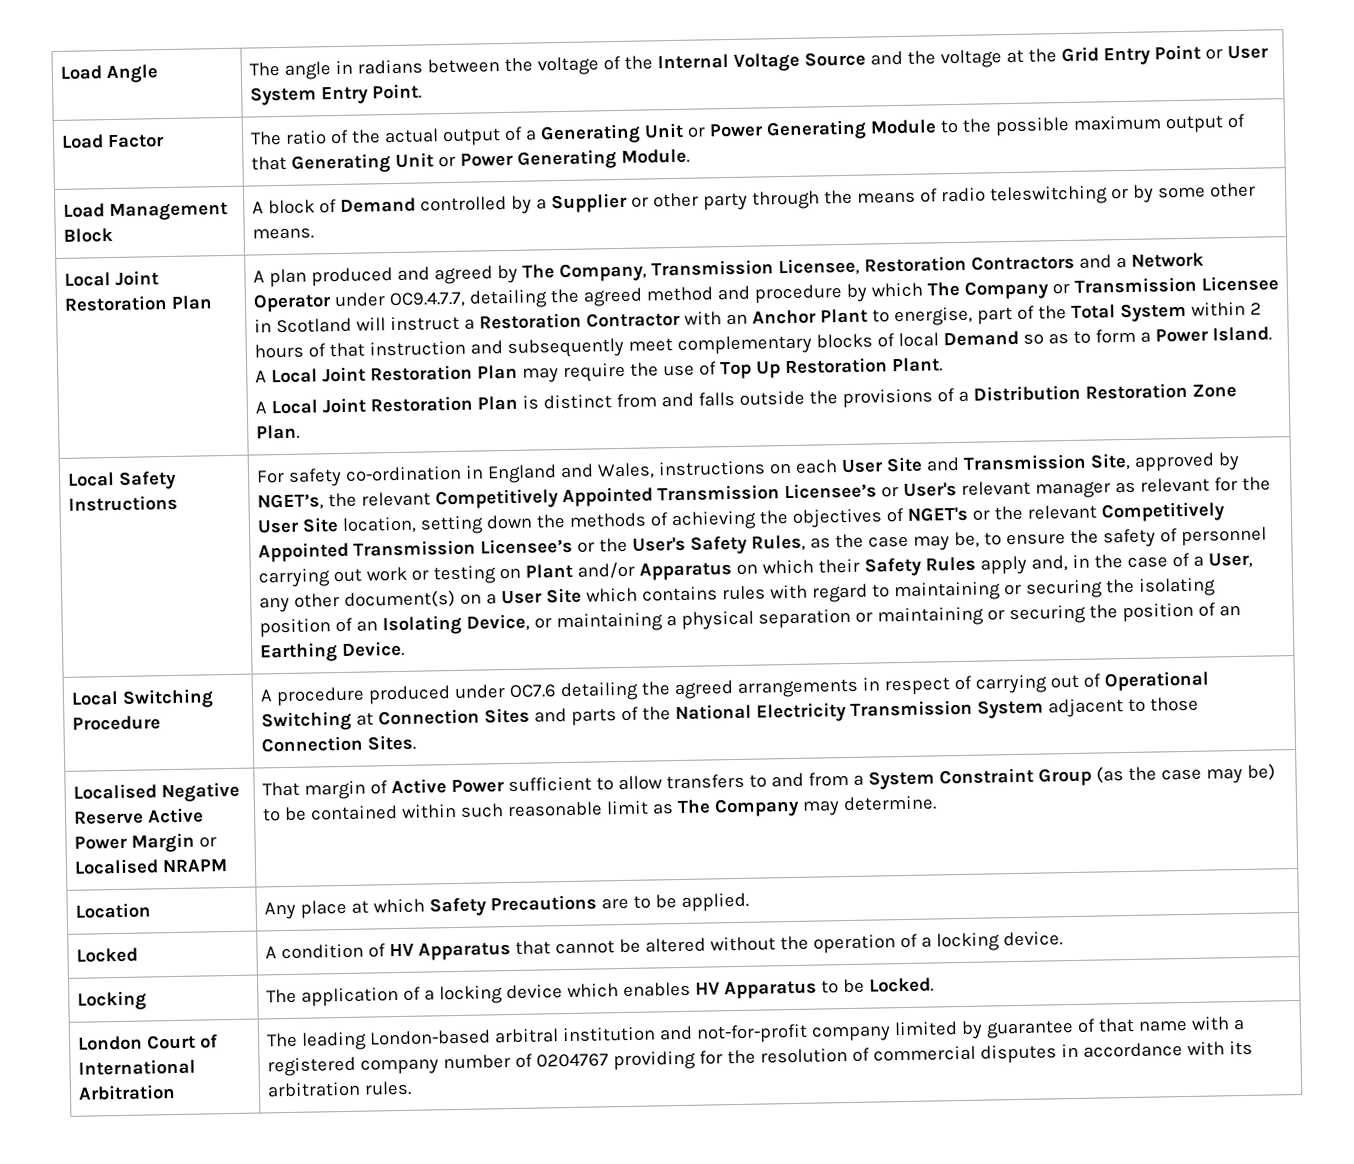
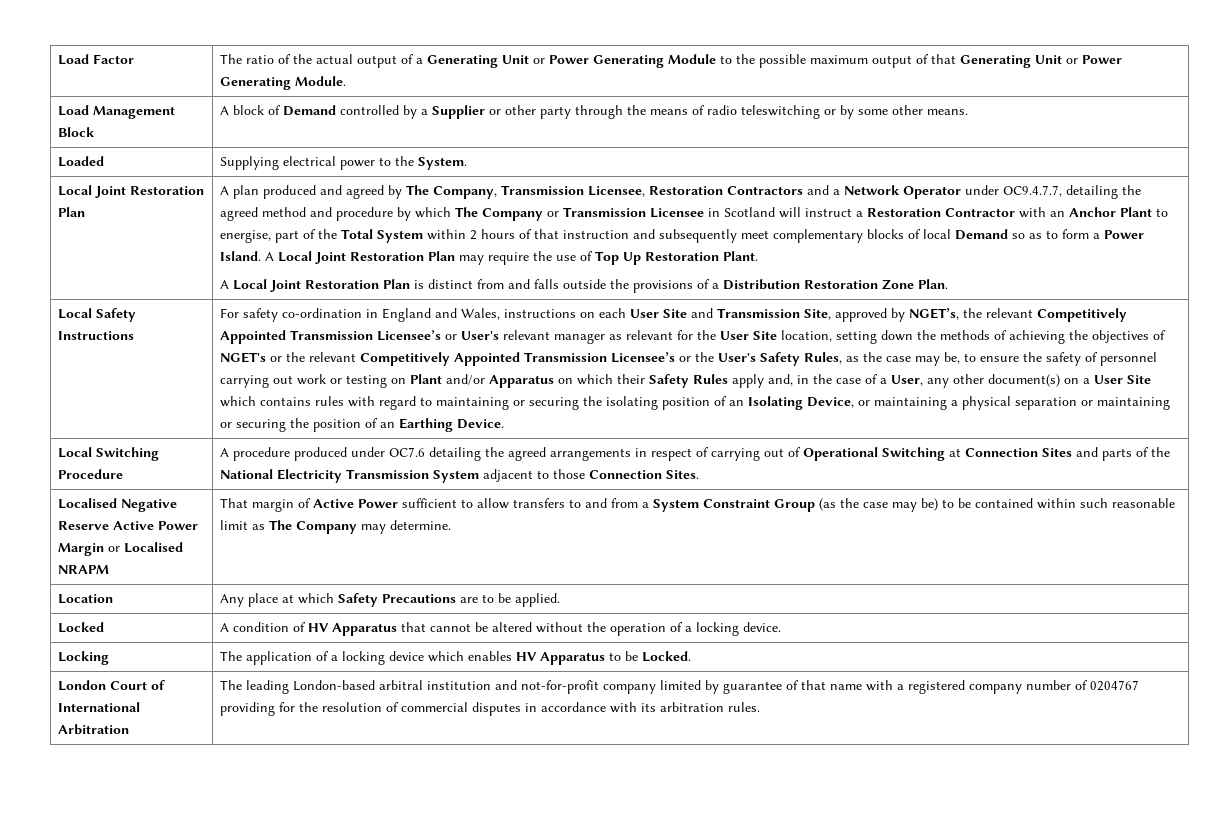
- Load Angle | The angle in radians between the voltage of the Internal Voltage Source and the voltage at the Grid Entry Point or User System Entry Point.
+ Loaded | Supplying electrical power to the System.

